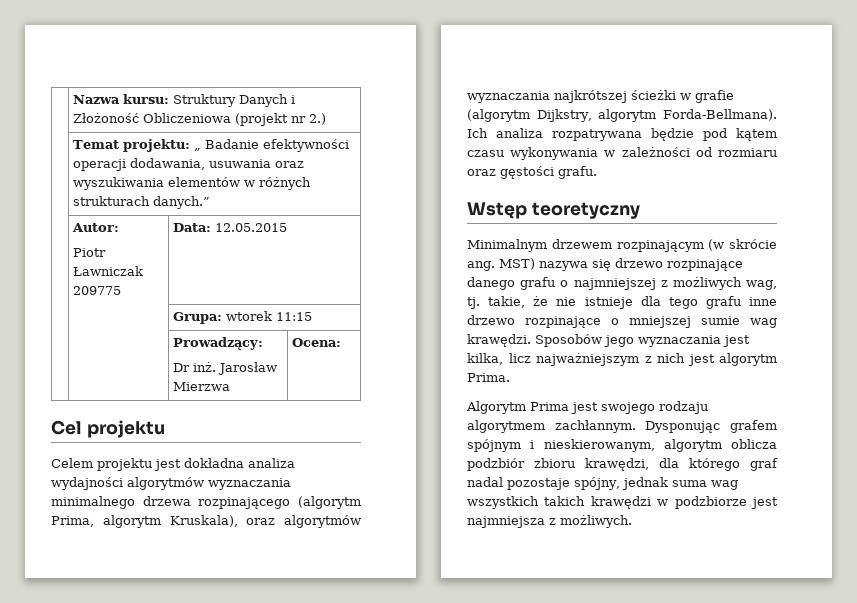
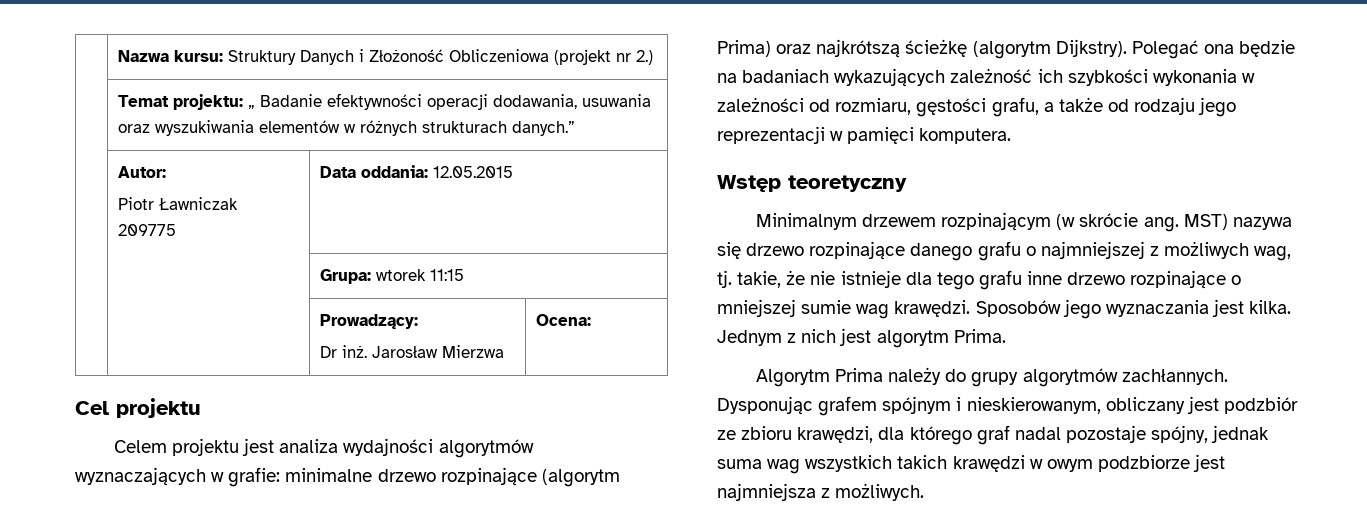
  | Autor:
- Piotr Ławniczak 209775 | Data: 12.05.2015
+ Piotr Ławniczak 209775 | Data oddania: 12.05.2015
- Celem projektu jest dokładna analiza wydajności algorytmów wyznaczania minimalnego drzewa rozpinającego (algorytm Prima, algorytm Kruskala), oraz algorytmów wyznaczania najkrótszej ścieżki w grafie (algorytm Dijkstry, algorytm Forda-Bellmana). Ich analiza rozpatrywana będzie pod kątem czasu wykonywania w zależności od rozmiaru oraz gęstości grafu.
+ Celem projektu jest analiza wydajności algorytmów wyznaczających w grafie: minimalne drzewo rozpinające (algorytm Prima) oraz najkrótszą ścieżkę (algorytm Dijkstry). Polegać ona będzie na badaniach wykazujących zależność ich szybkości wykonania w zależności od rozmiaru, gęstości grafu, a także od rodzaju jego reprezentacji w pamięci komputera.
- Sposobów jego wyznaczania jest kilka, licz najważniejszym z nich jest algorytm Prima.
+ Sposobów jego wyznaczania jest kilka. Jednym z nich jest algorytm Prima.
- Algorytm Prima jest swojego rodzaju algorytmem zachłannym.
+ Algorytm Prima należy do grupy algorytmów zachłannych.
- Dysponując grafem spójnym i nieskierowanym, algorytm oblicza podzbiór zbioru krawędzi, dla którego graf nadal pozostaje spójny, jednak suma wag wszystkich takich krawędzi w podzbiorze jest najmniejsza z możliwych.
+ Dysponując grafem spójnym i nieskierowanym, obliczany jest podzbiór ze zbioru krawędzi, dla którego graf nadal pozostaje spójny, jednak suma wag wszystkich takich krawędzi w owym podzbiorze jest najmniejsza z możliwych.

